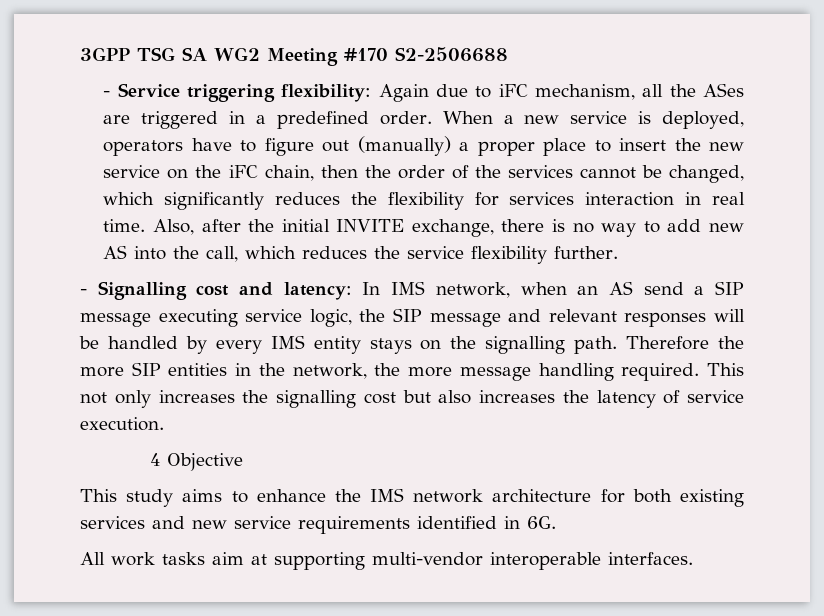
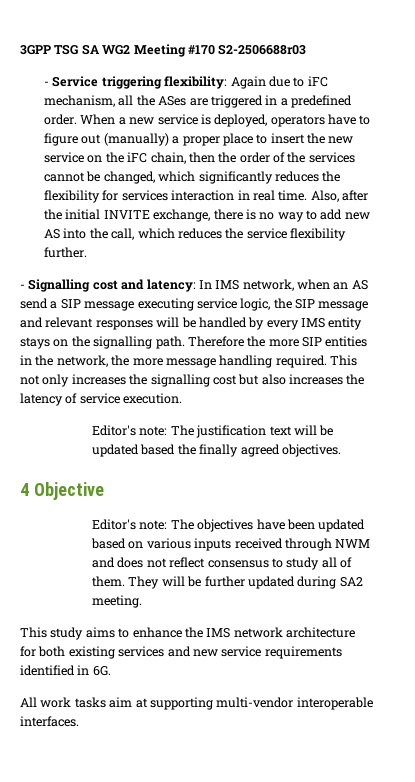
- 3GPP TSG SA WG2 Meeting #170 S2-2506688
+ 3GPP TSG SA WG2 Meeting #170 S2-2506688r03
+ Editor's note: The justification text will be updated based the finally agreed objectives.
  4 Objective
+ Editor's note: The objectives have been updated based on various inputs received through NWM and does not reflect consensus to study all of them. They will be further updated during SA2 meeting.

